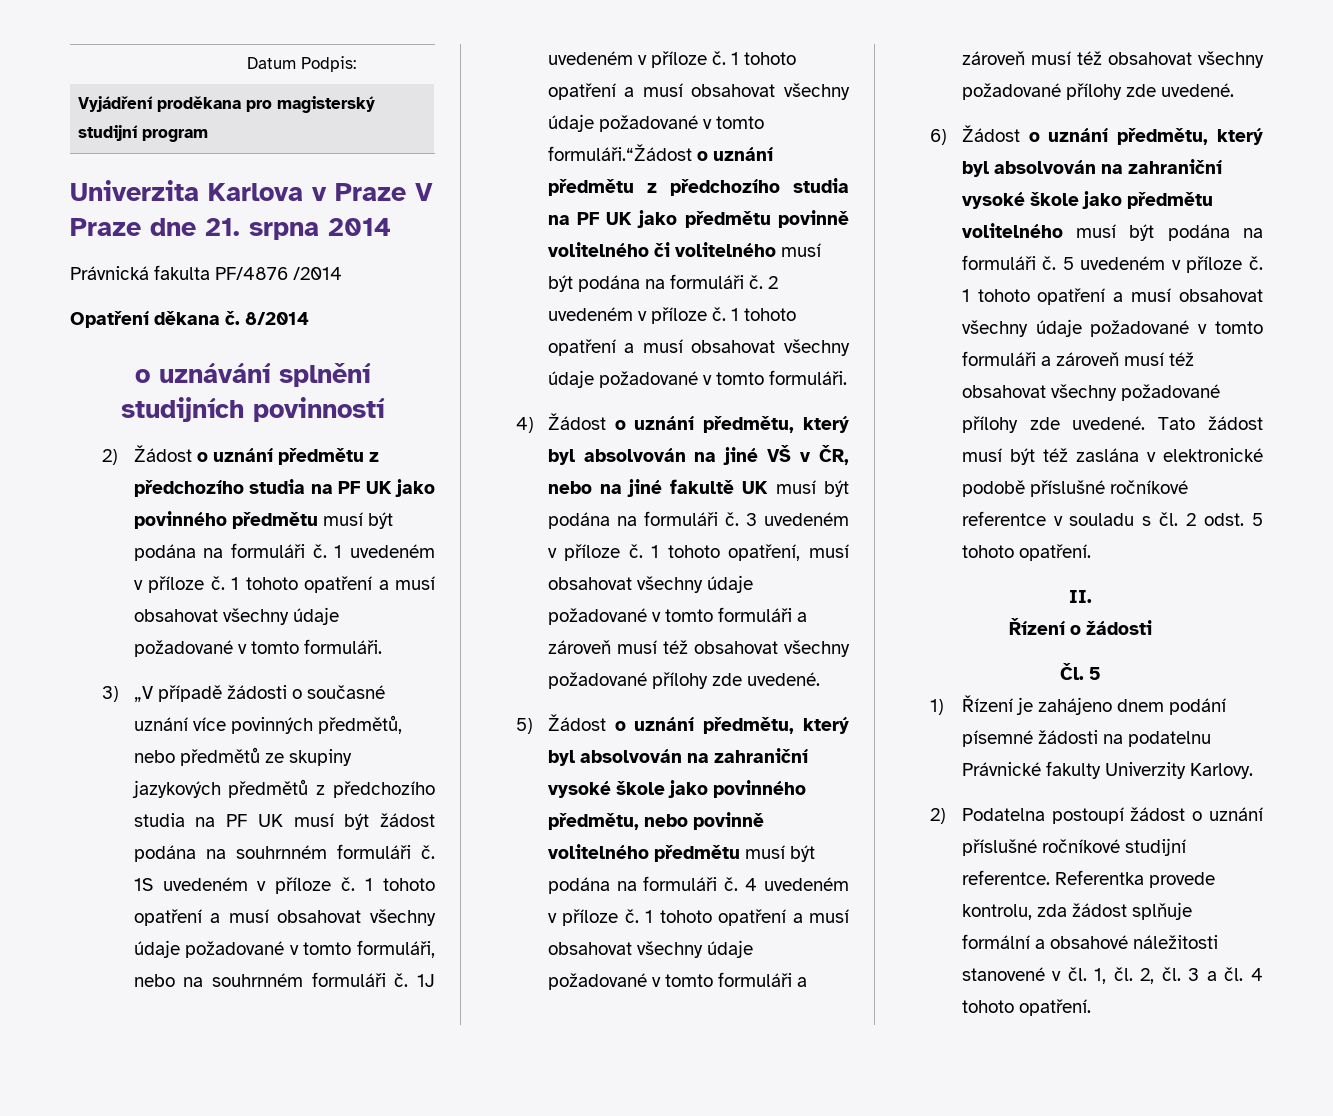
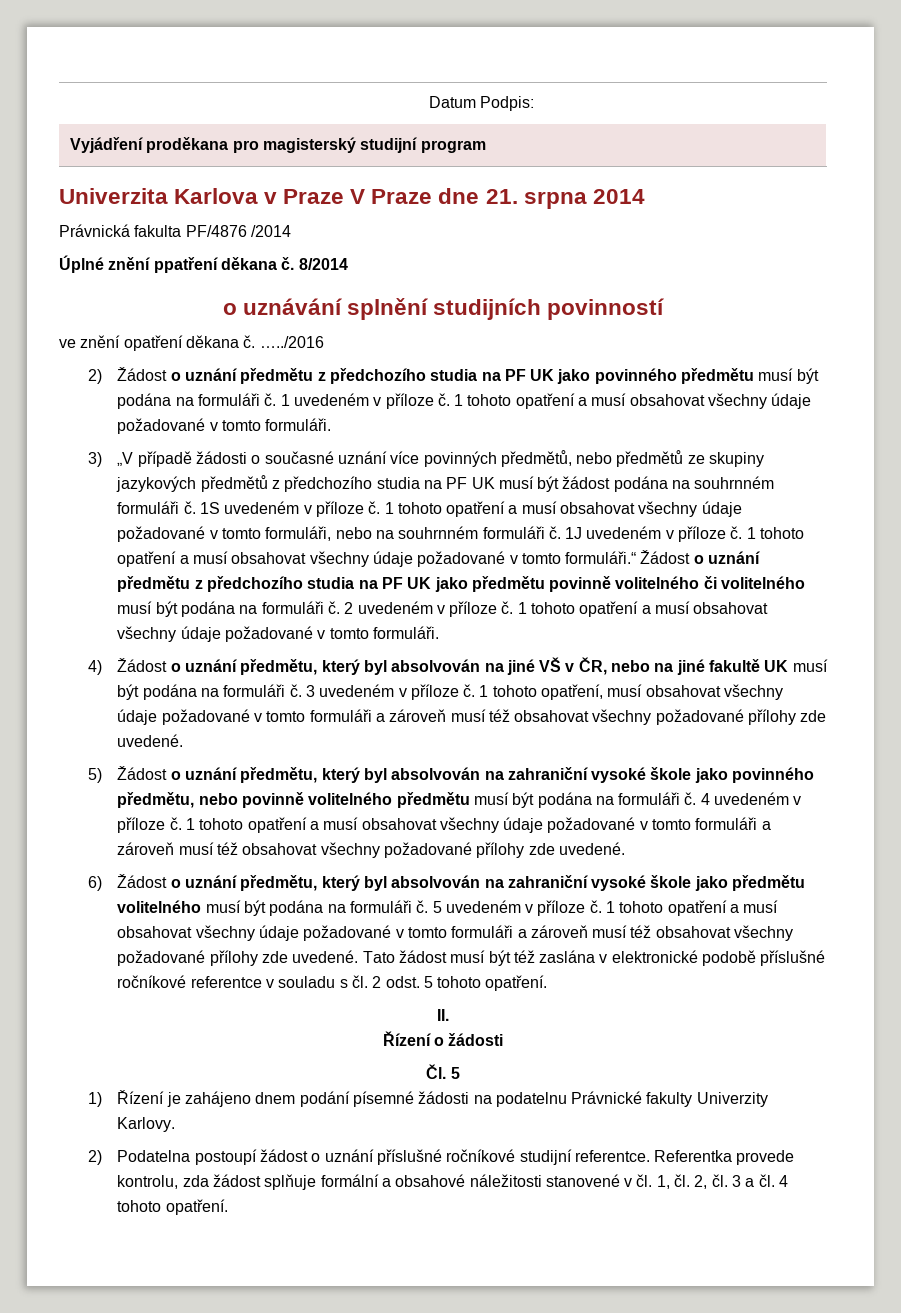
- Opatření děkana č.
+ Úplné znění ppatření děkana č.
+ ve znění opatření děkana č. …../2016
- 1 tohoto opatření a musí obsahovat všechny údaje požadované v tomto formuláři.“Žádost o uznání předmětu z předchozího studia na PF UK jako předmětu povinně volitelného či volitelného musí být podána na formuláři č.
+ 1 tohoto opatření a musí obsahovat všechny údaje požadované v tomto formuláři.“ Žádost o uznání předmětu z předchozího studia na PF UK jako předmětu povinně volitelného či volitelného musí být podána na formuláři č.

